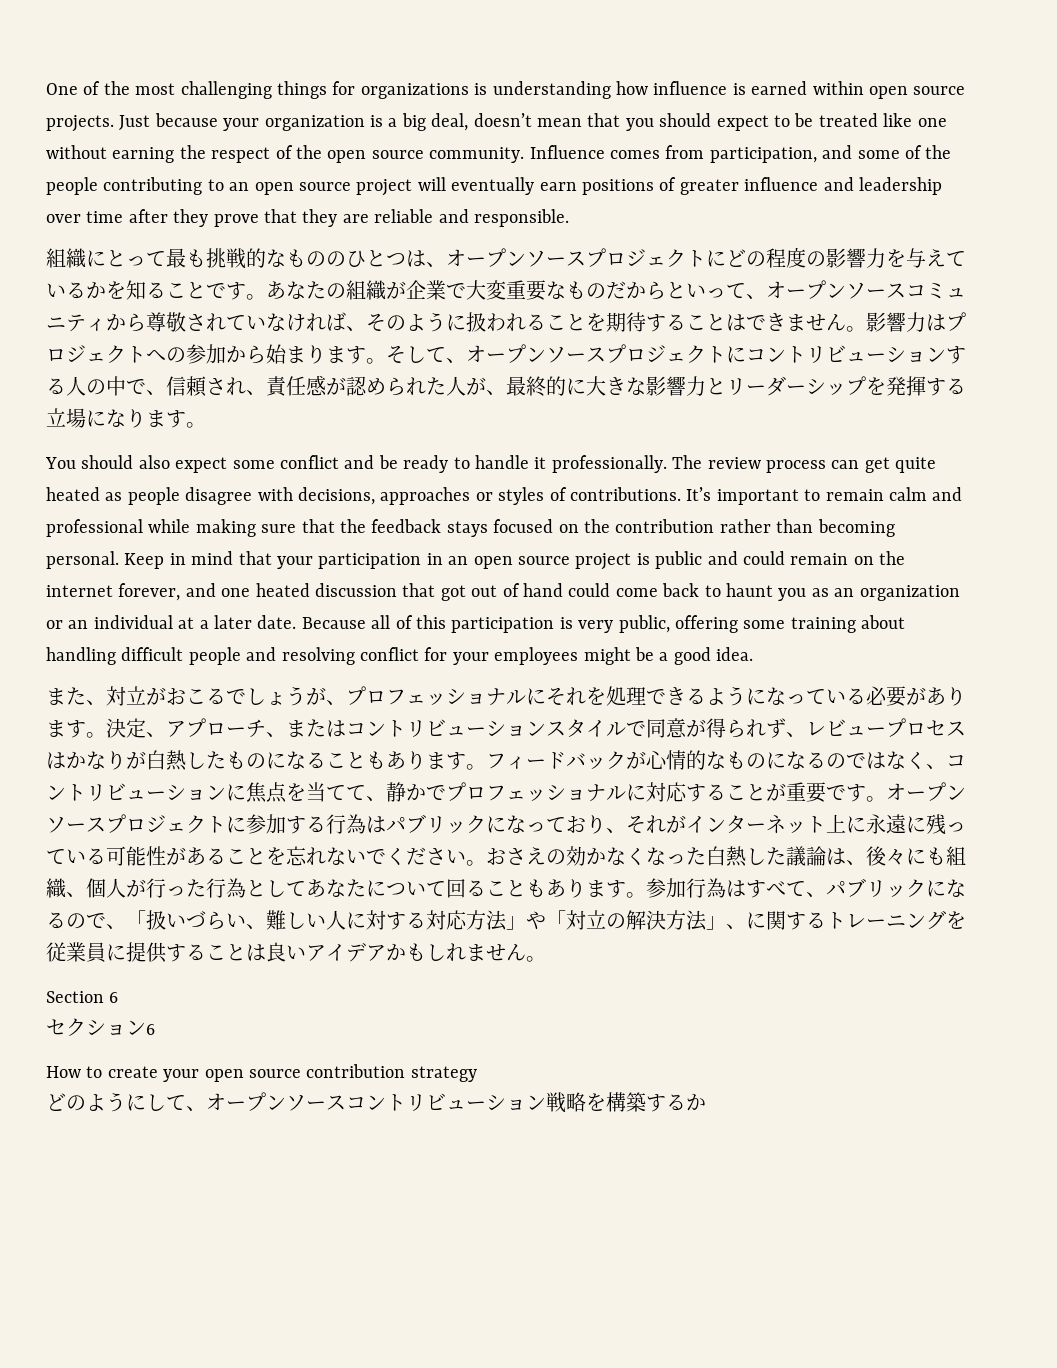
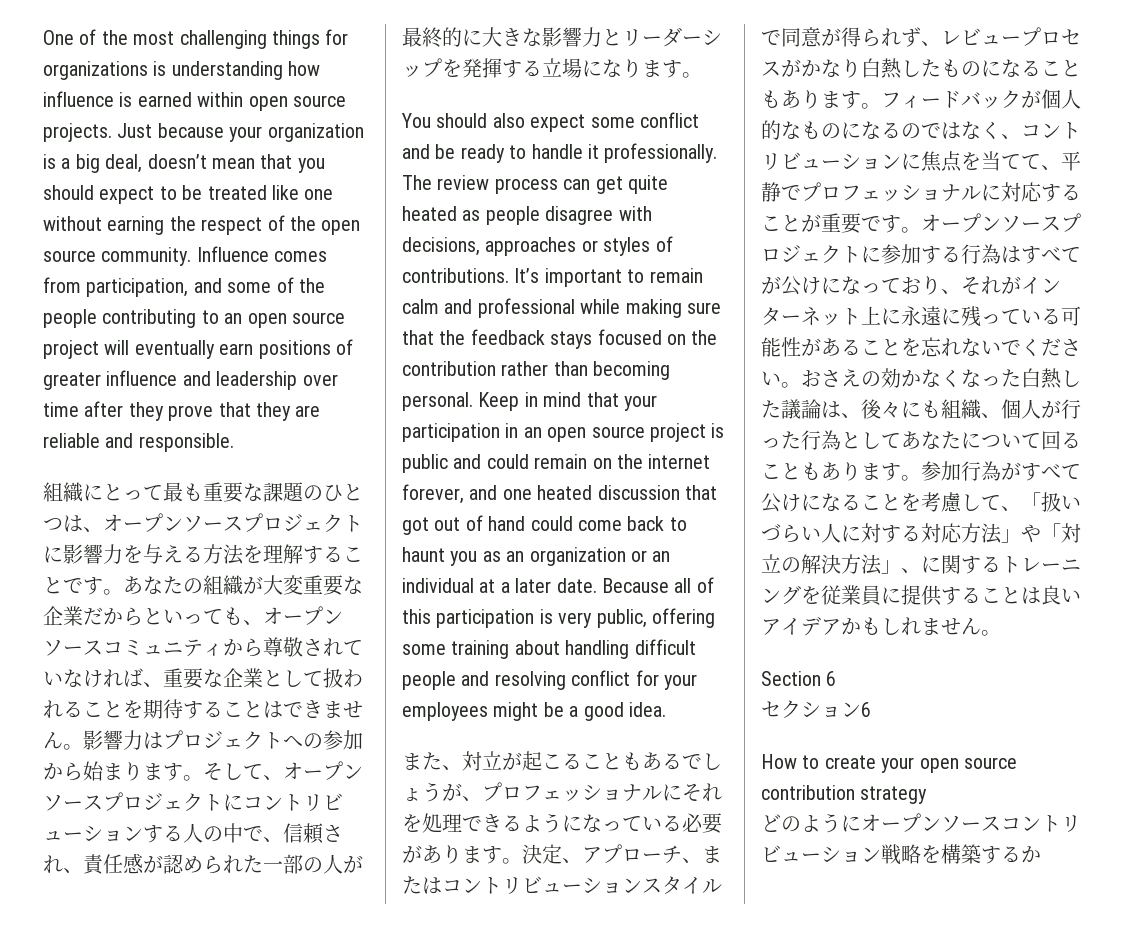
- 組織にとって最も挑戦的なもののひとつは、オープンソースプロジェクトにどの程度の影響力を与えているかを知ることです。
+ 組織にとって最も重要な課題のひとつは、オープンソースプロジェクトに影響力を与える方法を理解することです。
- あなたの組織が企業で大変重要なものだからといって、オープンソースコミュニティから尊敬されていなければ、そのように扱われることを期待することはできません。
+ あなたの組織が大変重要な企業だからといっても、オープンソースコミュニティから尊敬されていなければ、重要な企業として扱われることを期待することはできません。
- そして、オープンソースプロジェクトにコントリビューションする人の中で、信頼され、責任感が認められた人が、最終的に大きな影響力とリーダーシップを発揮する立場になります。
+ そして、オープンソースプロジェクトにコントリビューションする人の中で、信頼され、責任感が認められた一部の人が最終的に大きな影響力とリーダーシップを発揮する立場になります。
- また、対立がおこるでしょうが、プロフェッショナルにそれを処理できるようになっている必要があります。
+ また、対立が起こることもあるでしょうが、プロフェッショナルにそれを処理できるようになっている必要があります。
- 決定、アプローチ、またはコントリビューションスタイルで同意が得られず、レビュープロセスはかなりが白熱したものになることもあります。
+ 決定、アプローチ、またはコントリビューションスタイルで同意が得られず、レビュープロセスがかなり白熱したものになることもあります。
- フィードバックが心情的なものになるのではなく、コントリビューションに焦点を当てて、静かでプロフェッショナルに対応することが重要です。
+ フィードバックが個人的なものになるのではなく、コントリビューションに焦点を当てて、平静でプロフェッショナルに対応することが重要です。
- オープンソースプロジェクトに参加する行為はパブリックになっており、それがインターネット上に永遠に残っている可能性があることを忘れないでください。
+ オープンソースプロジェクトに参加する行為はすべてが公けになっており、それがインターネット上に永遠に残っている可能性があることを忘れないでください。
- 参加行為はすべて、パブリックになるので、「扱いづらい、難しい人に対する対応方法」や「対立の解決方法」、に関するトレーニングを従業員に提供することは良いアイデアかもしれません。
+ 参加行為がすべて公けになることを考慮して、「扱いづらい人に対する対応方法」や「対立の解決方法」、に関するトレーニングを従業員に提供することは良いアイデアかもしれません。
- どのようにして、オープンソースコントリビューション戦略を構築するか
+ どのようにオープンソースコントリビューション戦略を構築するか

